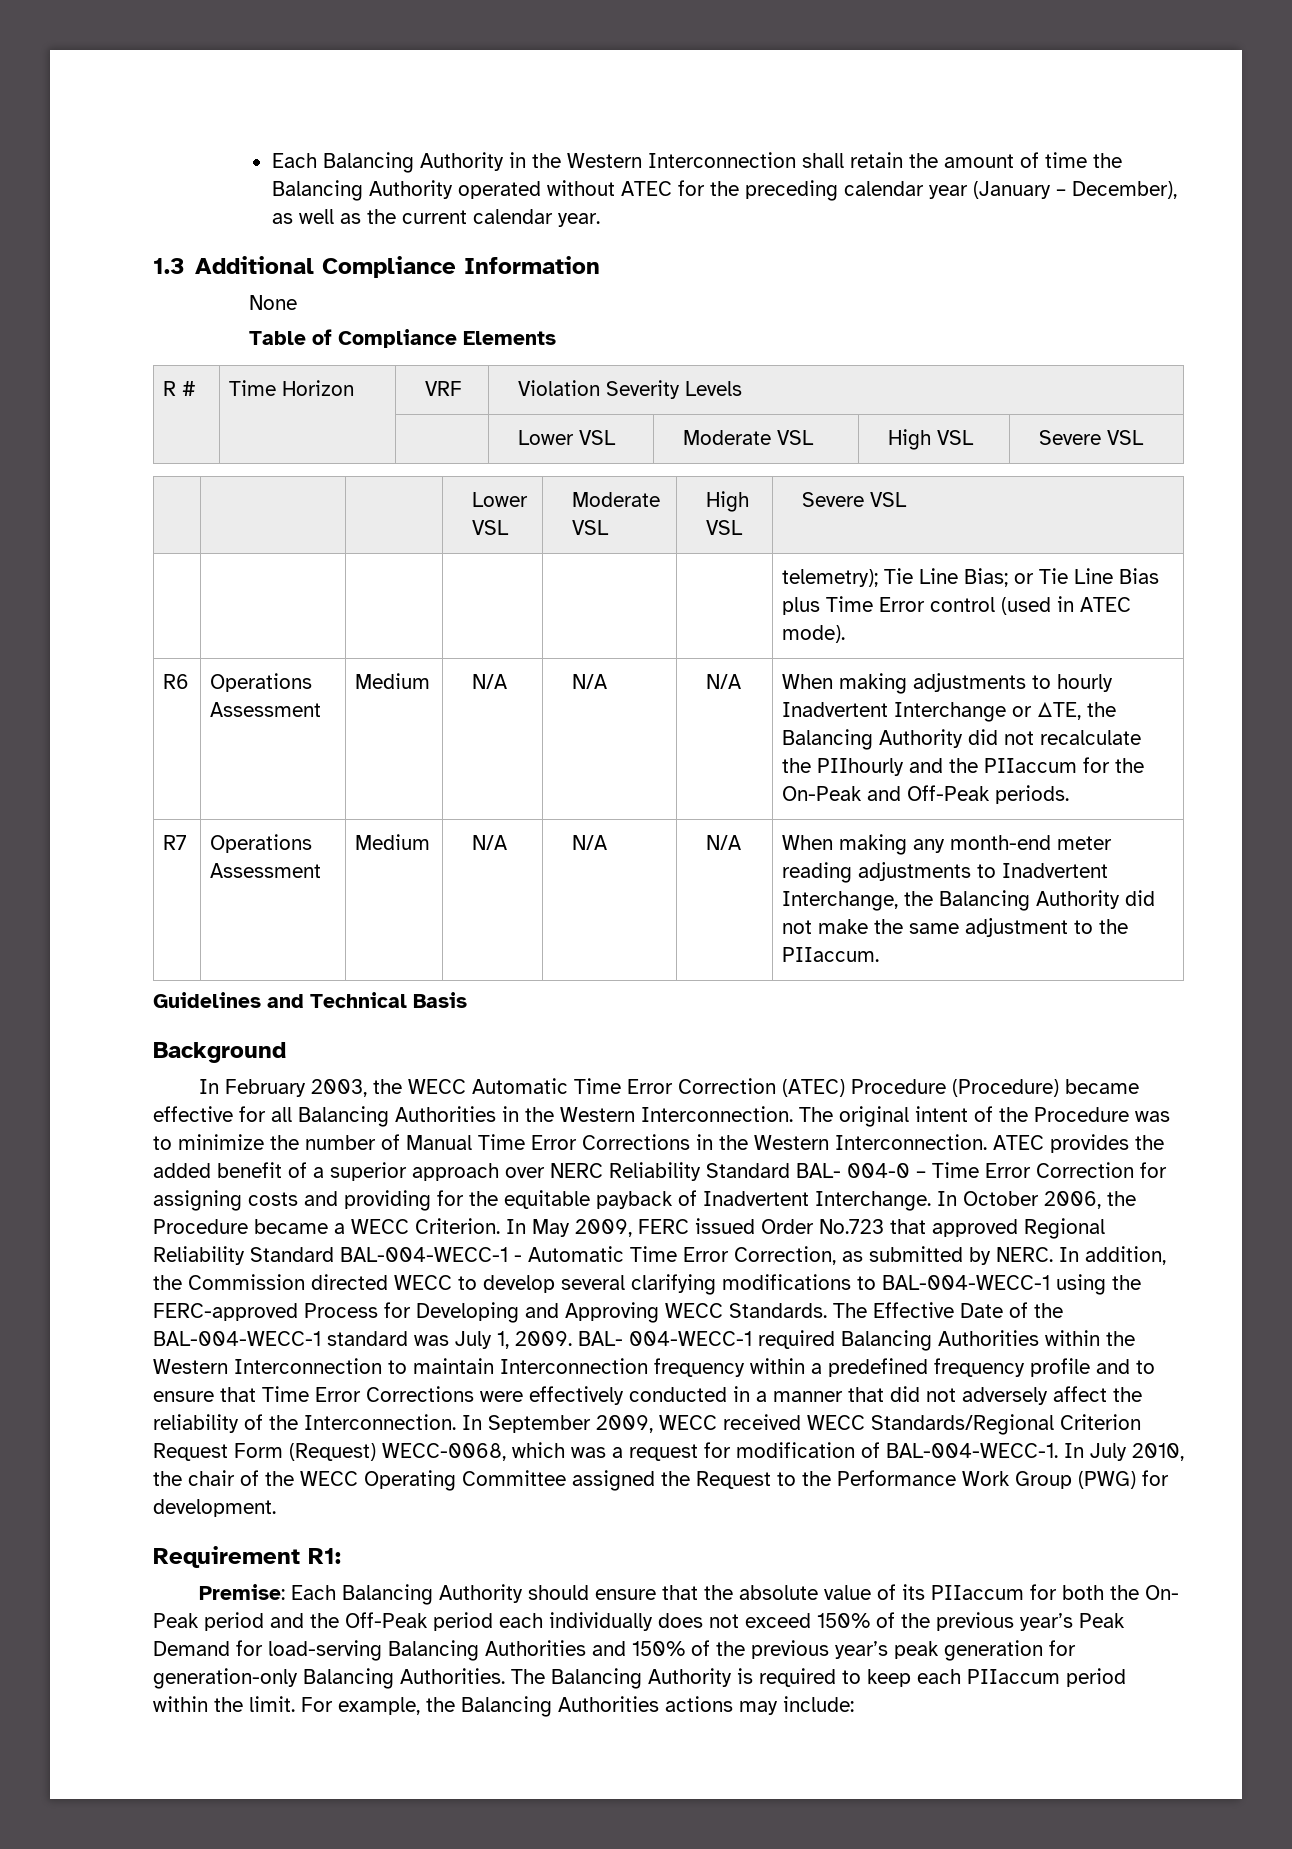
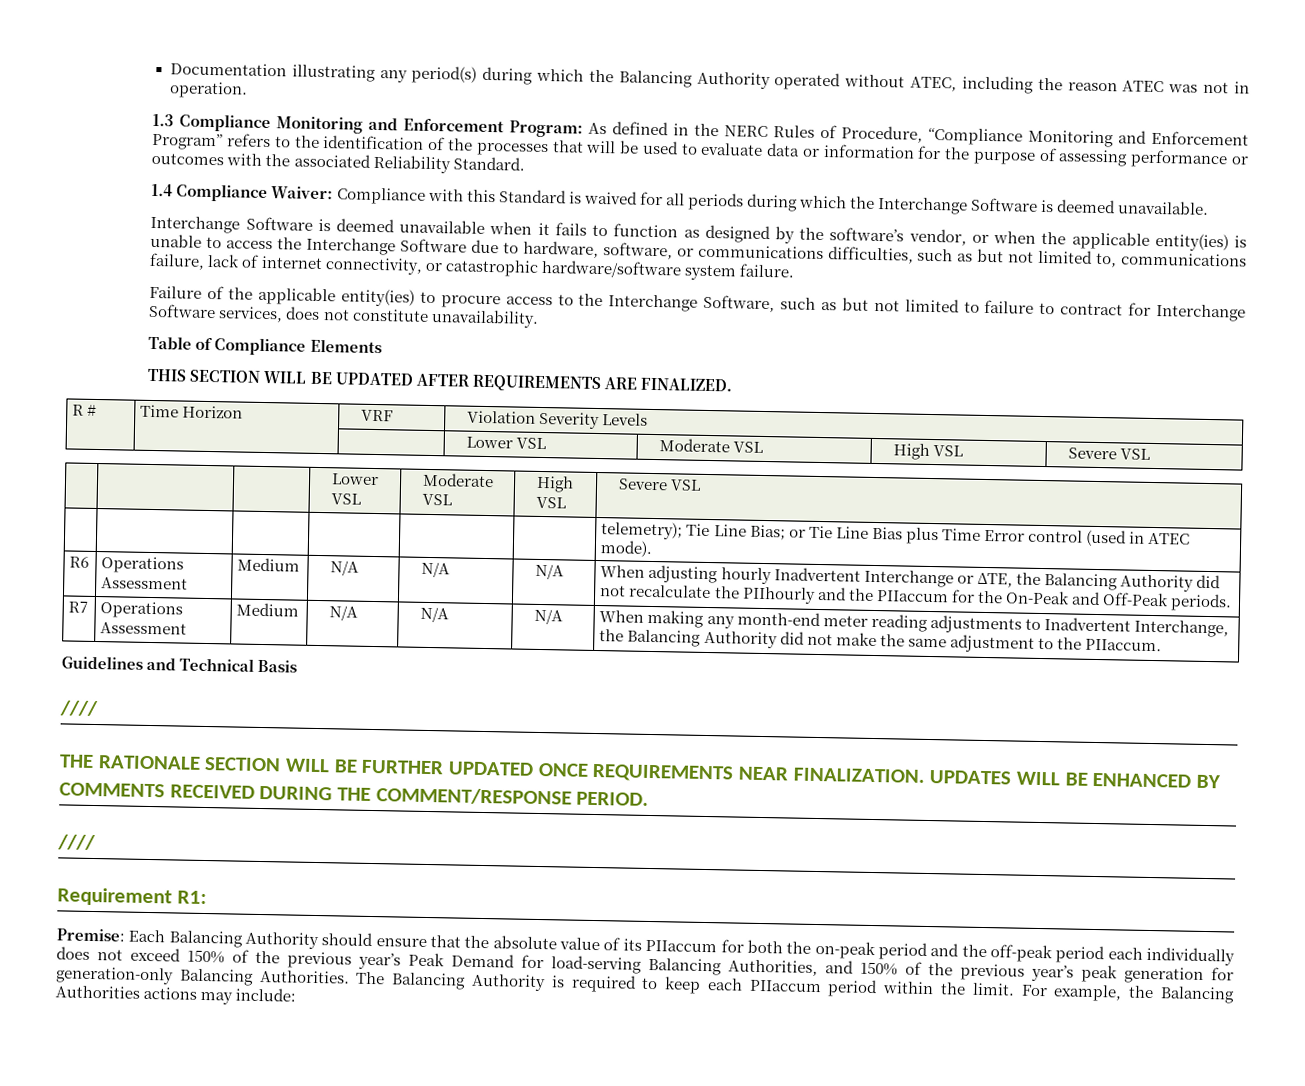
- Each Balancing Authority in the Western Interconnection shall retain the amount of time the Balancing Authority operated without ATEC for the preceding calendar year (January – December), as well as the current calendar year.
- 1.3 Additional Compliance Information
- None
+ Documentation illustrating any period(s) during which the Balancing Authority operated without ATEC, including the reason ATEC was not in operation.
+ 1.3 Compliance Monitoring and Enforcement Program: As defined in the NERC Rules of Procedure, “Compliance Monitoring and Enforcement Program” refers to the identification of the processes that will be used to evaluate data or information for the purpose of assessing performance or outcomes with the associated Reliability Standard.
+ 1.4 Compliance Waiver: Compliance with this Standard is waived for all periods during which the Interchange Software is deemed unavailable.
+ Interchange Software is deemed unavailable when it fails to function as designed by the software’s vendor, or when the applicable entity(ies) is unable to access the Interchange Software due to hardware, software, or communications difficulties, such as but not limited to, communications failure, lack of internet connectivity, or catastrophic hardware/software system failure.
+ Failure of the applicable entity(ies) to procure access to the Interchange Software, such as but not limited to failure to contract for Interchange Software services, does not constitute unavailability.
  Table of Compliance Elements
+ THIS SECTION WILL BE UPDATED AFTER REQUIREMENTS ARE FINALIZED.
- R6 | Operations Assessment | Medium | N/A | N/A | N/A | When making adjustments to hourly Inadvertent Interchange or ΔTE, the Balancing Authority did not recalculate the PIIhourly and the PIIaccum for the On-Peak and Off-Peak periods.
+ R6 | Operations Assessment | Medium | N/A | N/A | N/A | When adjusting hourly Inadvertent Interchange or ΔTE, the Balancing Authority did not recalculate the PIIhourly and the PIIaccum for the On-Peak and Off-Peak periods.
  Guidelines and Technical Basis
- Background
- In February 2003, the WECC Automatic Time Error Correction (ATEC) Procedure (Procedure) became effective for all Balancing Authorities in the Western Interconnection. The original intent of the Procedure was to minimize the number of Manual Time Error Corrections in the Western Interconnection. ATEC provides the added benefit of a superior approach over NERC Reliability Standard BAL- 004-0 – Time Error Correction for assigning costs and providing for the equitable payback of Inadvertent Interchange. In October 2006, the Procedure became a WECC Criterion. In May 2009, FERC issued Order No.723 that approved Regional Reliability Standard BAL-004-WECC-1 - Automatic Time Error Correction, as submitted by NERC. In addition, the Commission directed WECC to develop several clarifying modifications to BAL-004-WECC-1 using the FERC-approved Process for Developing and Approving WECC Standards. The Effective Date of the BAL-004-WECC-1 standard was July 1, 2009. BAL- 004-WECC-1 required Balancing Authorities within the Western Interconnection to maintain Interconnection frequency within a predefined frequency profile and to ensure that Time Error Corrections were effectively conducted in a manner that did not adversely affect the reliability of the Interconnection. In September 2009, WECC received WECC Standards/Regional Criterion Request Form (Request) WECC-0068, which was a request for modification of BAL-004-WECC-1. In July 2010, the chair of the WECC Operating Committee assigned the Request to the Performance Work Group (PWG) for development.
+ ////
+ THE RATIONALE SECTION WILL BE FURTHER UPDATED ONCE REQUIREMENTS NEAR FINALIZATION. UPDATES WILL BE ENHANCED BY COMMENTS RECEIVED DURING THE COMMENT/RESPONSE PERIOD.
+ ////
- Premise: Each Balancing Authority should ensure that the absolute value of its PIIaccum for both the On- Peak period and the Off-Peak period each individually does not exceed 150% of the previous year’s Peak Demand for load-serving Balancing Authorities and 150% of the previous year’s peak generation for generation-only Balancing Authorities.
+ Premise: Each Balancing Authority should ensure that the absolute value of its PIIaccum for both the on-peak period and the off-peak period each individually does not exceed 150% of the previous year’s Peak Demand for load-serving Balancing Authorities, and 150% of the previous year’s peak generation for generation-only Balancing Authorities.

